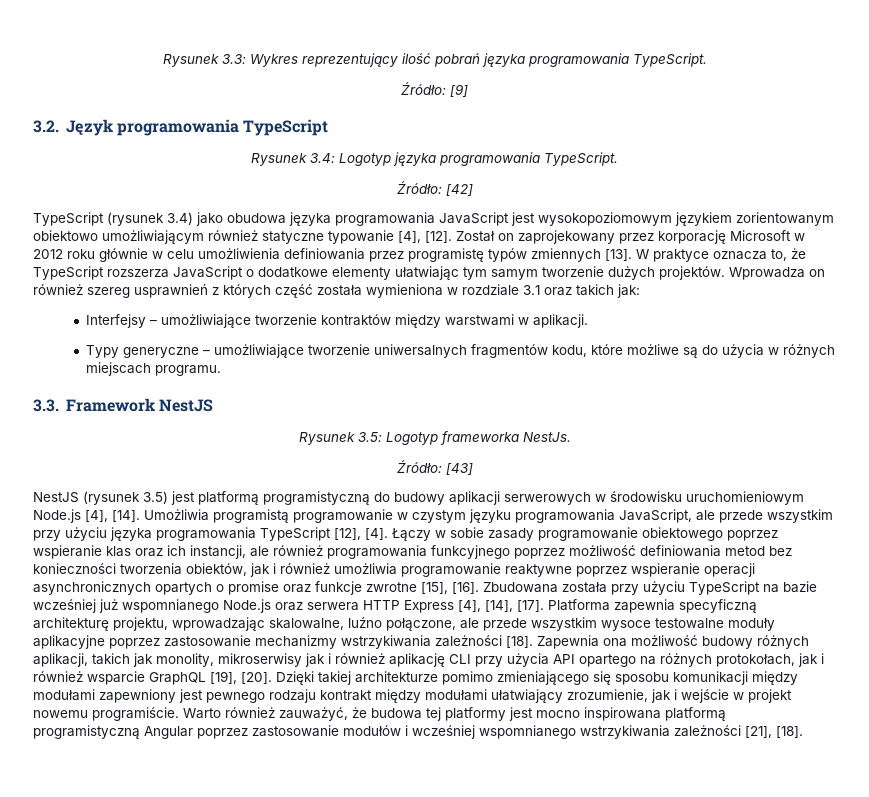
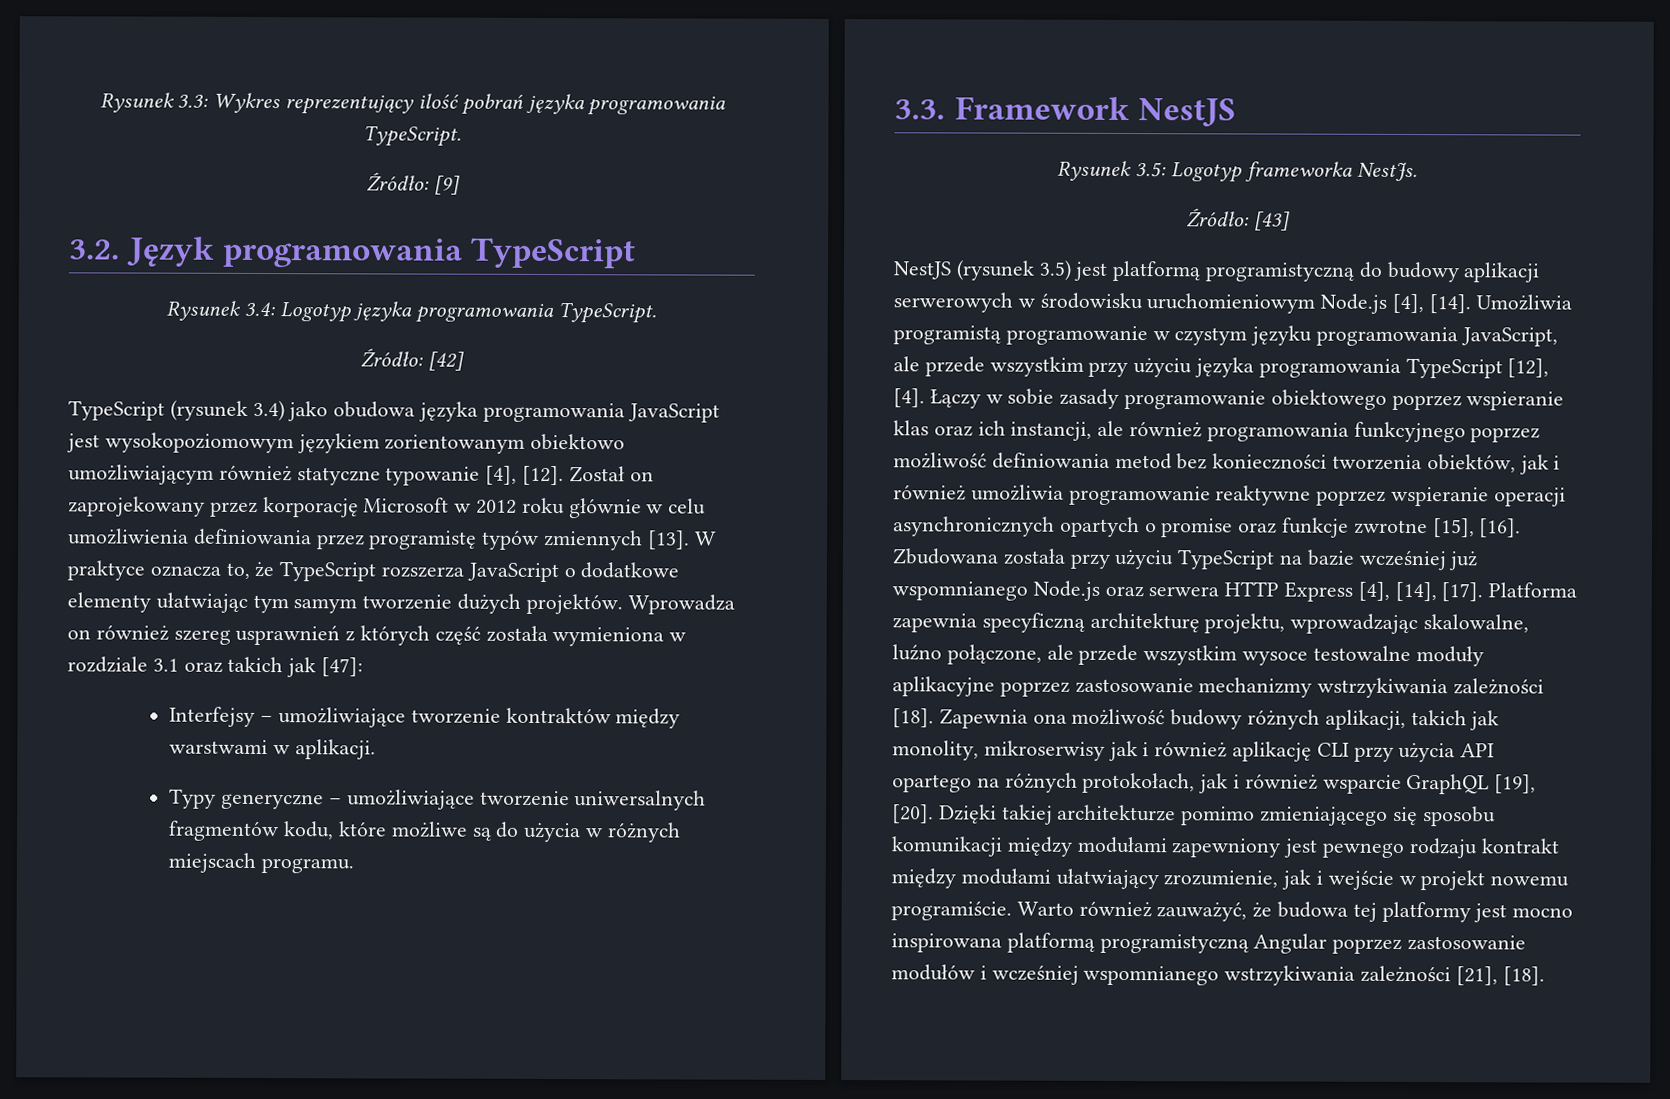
- Wprowadza on również szereg usprawnień z których część została wymieniona w rozdziale 3.1 oraz takich jak:
+ Wprowadza on również szereg usprawnień z których część została wymieniona w rozdziale 3.1 oraz takich jak [47]:

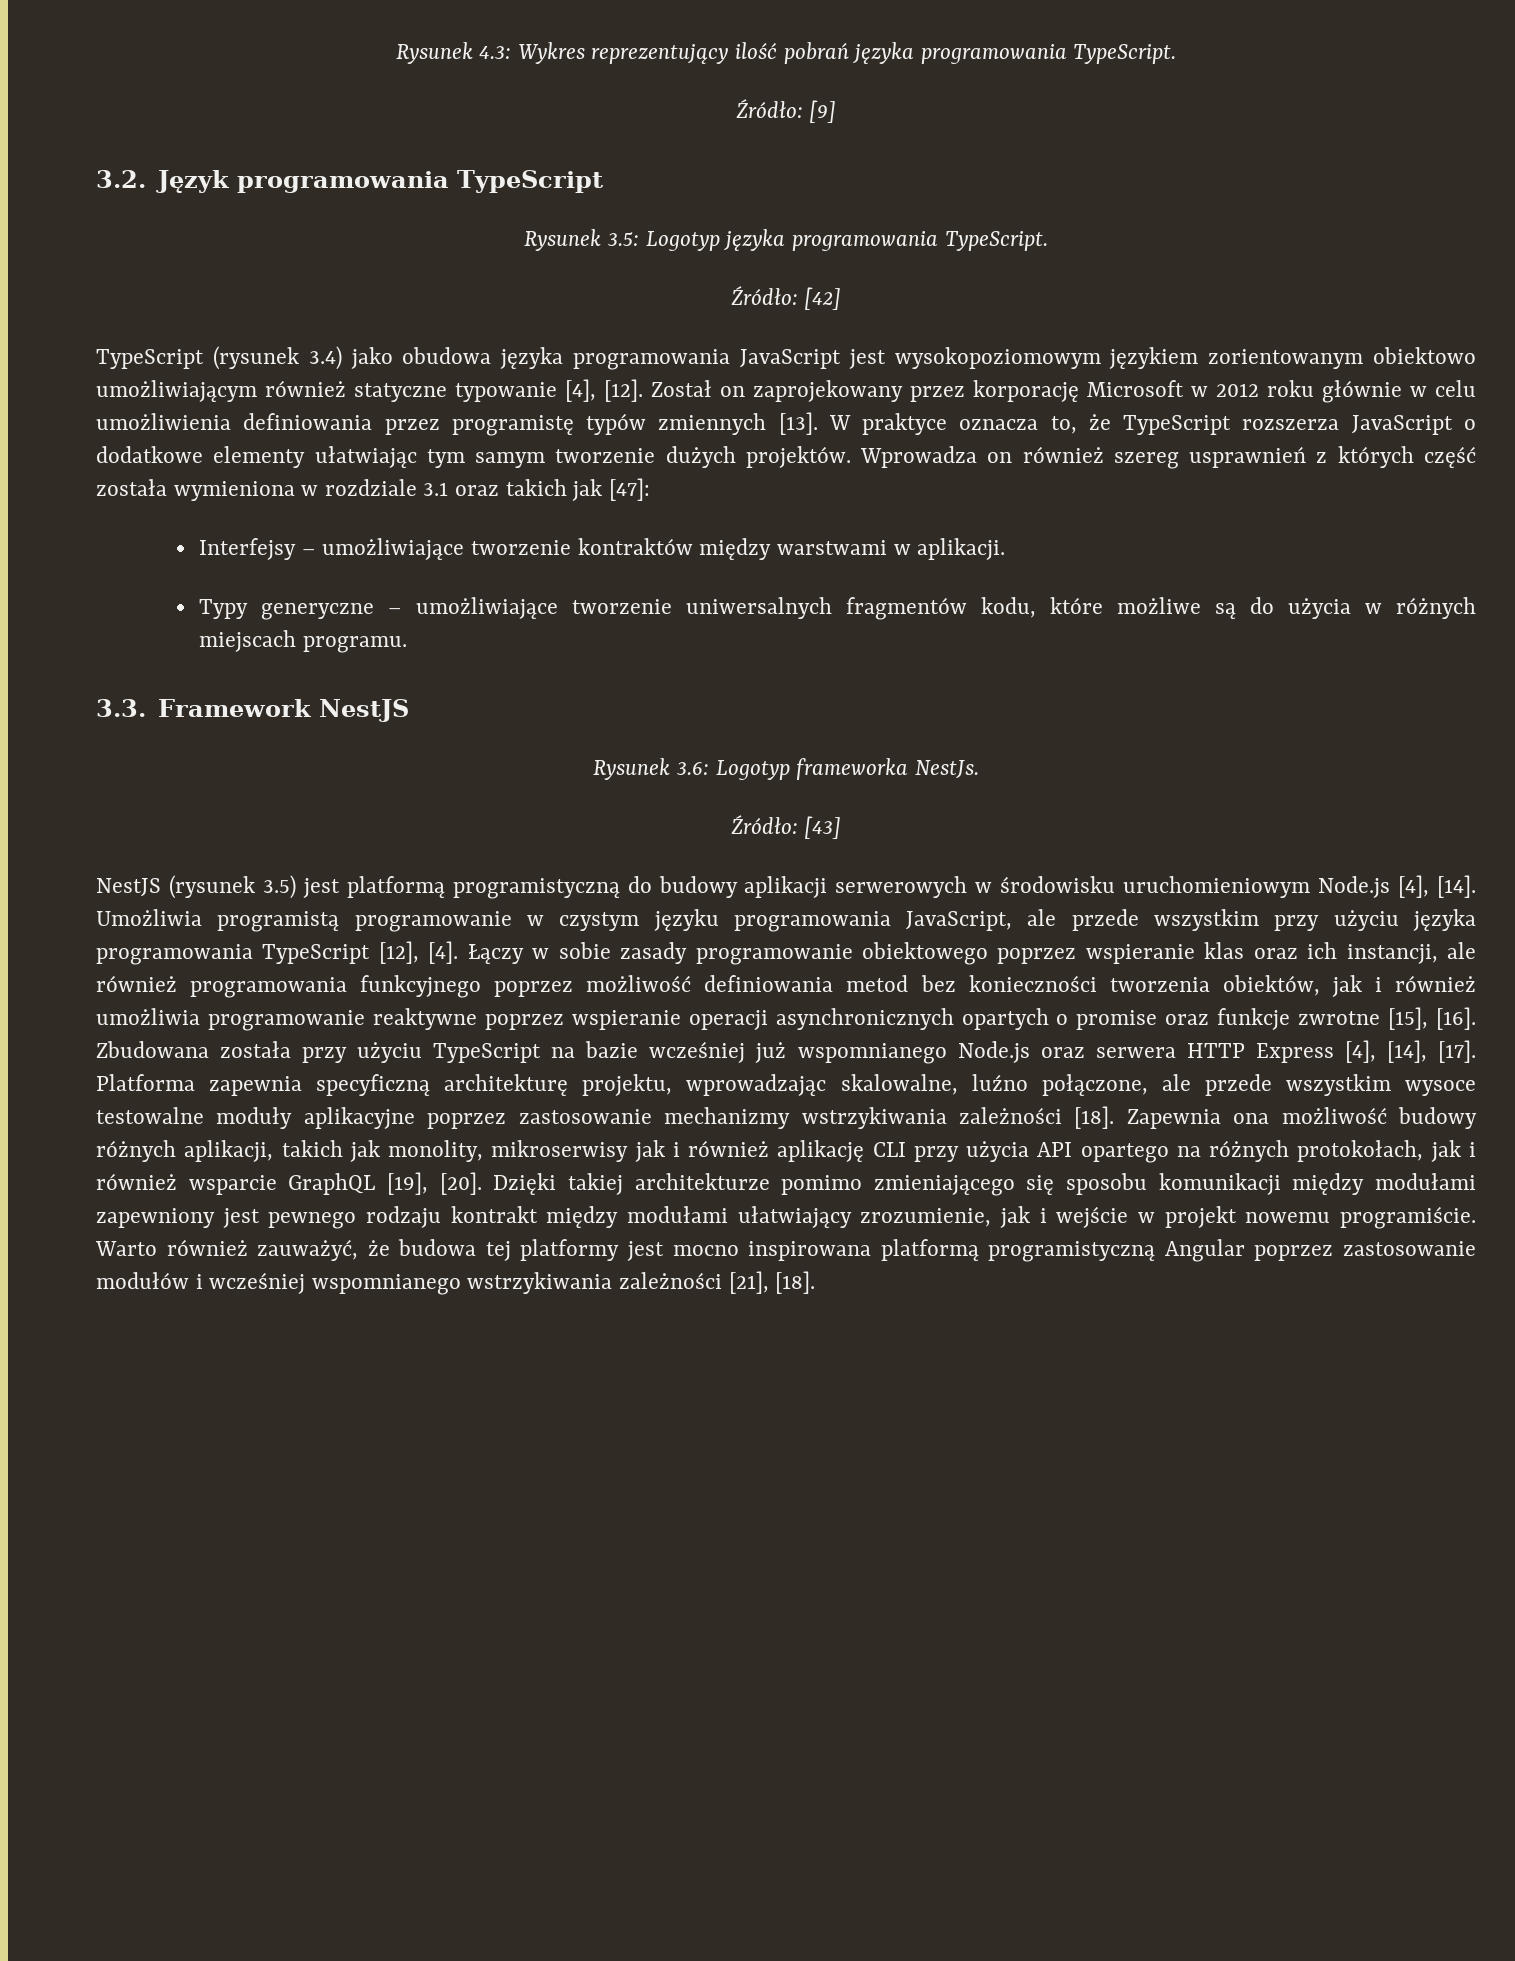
- Rysunek 3.3: Wykres reprezentujący ilość pobrań języka programowania TypeScript.
+ Rysunek 4.3: Wykres reprezentujący ilość pobrań języka programowania TypeScript.
- Rysunek 3.4: Logotyp języka programowania TypeScript.
+ Rysunek 3.5: Logotyp języka programowania TypeScript.
- Rysunek 3.5: Logotyp frameworka NestJs.
+ Rysunek 3.6: Logotyp frameworka NestJs.

